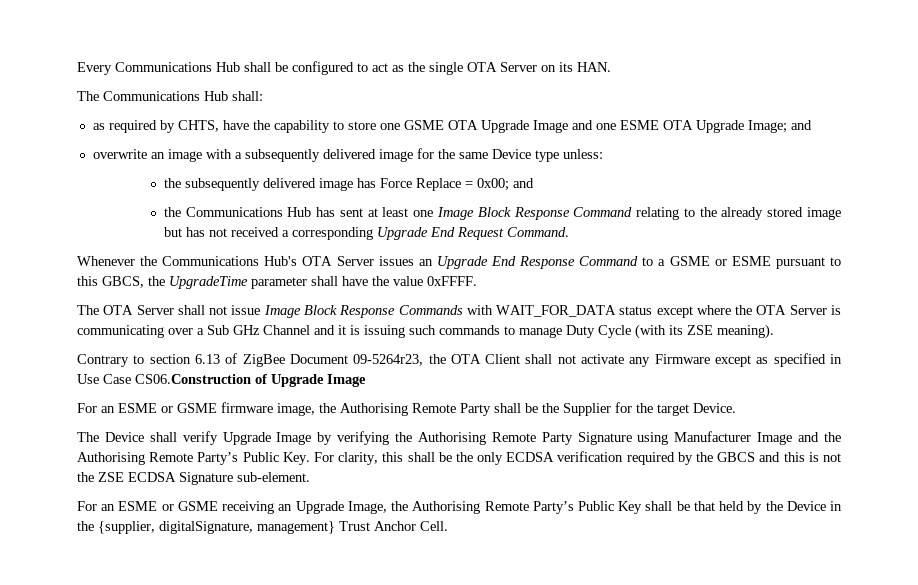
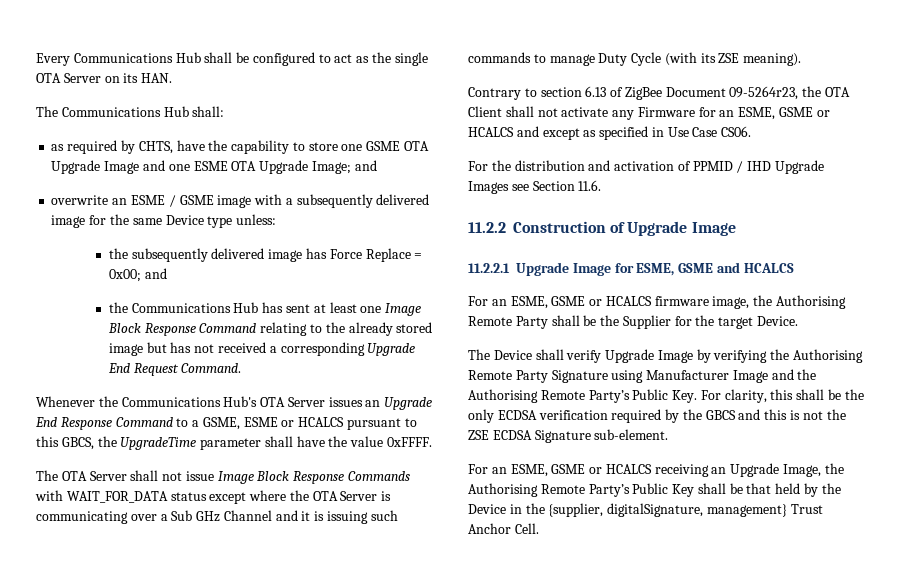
- overwrite an image with a subsequently delivered image for the same Device type unless:
+ overwrite an ESME / GSME image with a subsequently delivered image for the same Device type unless:
- Whenever the Communications Hub's OTA Server issues an Upgrade End Response Command to a GSME or ESME pursuant to this GBCS, the UpgradeTime parameter shall have the value 0xFFFF.
+ Whenever the Communications Hub's OTA Server issues an Upgrade End Response Command to a GSME, ESME or HCALCS pursuant to this GBCS, the UpgradeTime parameter shall have the value 0xFFFF.
- Contrary to section 6.13 of ZigBee Document 09-5264r23, the OTA Client shall not activate any Firmware except as specified in Use Case CS06.Construction of Upgrade Image
- For an ESME or GSME firmware image, the Authorising Remote Party shall be the Supplier for the target Device.
+ Contrary to section 6.13 of ZigBee Document 09-5264r23, the OTA Client shall not activate any Firmware for an ESME, GSME or HCALCS and except as specified in Use Case CS06.
+ For the distribution and activation of PPMID / IHD Upgrade Images see Section 11.6.
+ 11.2.2 Construction of Upgrade Image
+ 11.2.2.1 Upgrade Image for ESME, GSME and HCALCS
+ For an ESME, GSME or HCALCS firmware image, the Authorising Remote Party shall be the Supplier for the target Device.
- For an ESME or GSME receiving an Upgrade Image, the Authorising Remote Party’s Public Key shall be that held by the Device in the {supplier, digitalSignature, management} Trust Anchor Cell.
+ For an ESME, GSME or HCALCS receiving an Upgrade Image, the Authorising Remote Party’s Public Key shall be that held by the Device in the {supplier, digitalSignature, management} Trust Anchor Cell.

